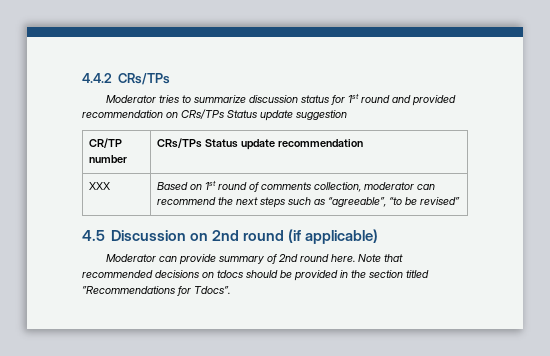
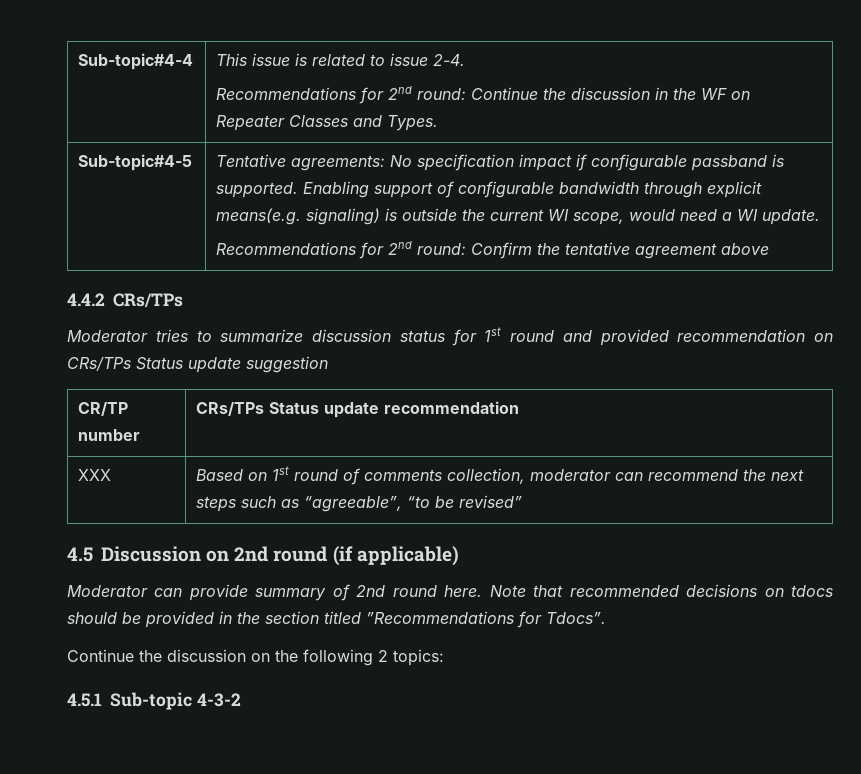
+ Sub-topic#4-4 | This issue is related to issue 2-4.
+ Recommendations for 2nd round: Continue the discussion in the WF on Repeater Classes and Types.
+ Sub-topic#4-5 | Tentative agreements: No specification impact if configurable passband is supported. Enabling support of configurable bandwidth through explicit means(e.g. signaling) is outside the current WI scope, would need a WI update.
+ Recommendations for 2nd round: Confirm the tentative agreement above
+ Continue the discussion on the following 2 topics:
+ 4.5.1 Sub-topic 4-3-2

